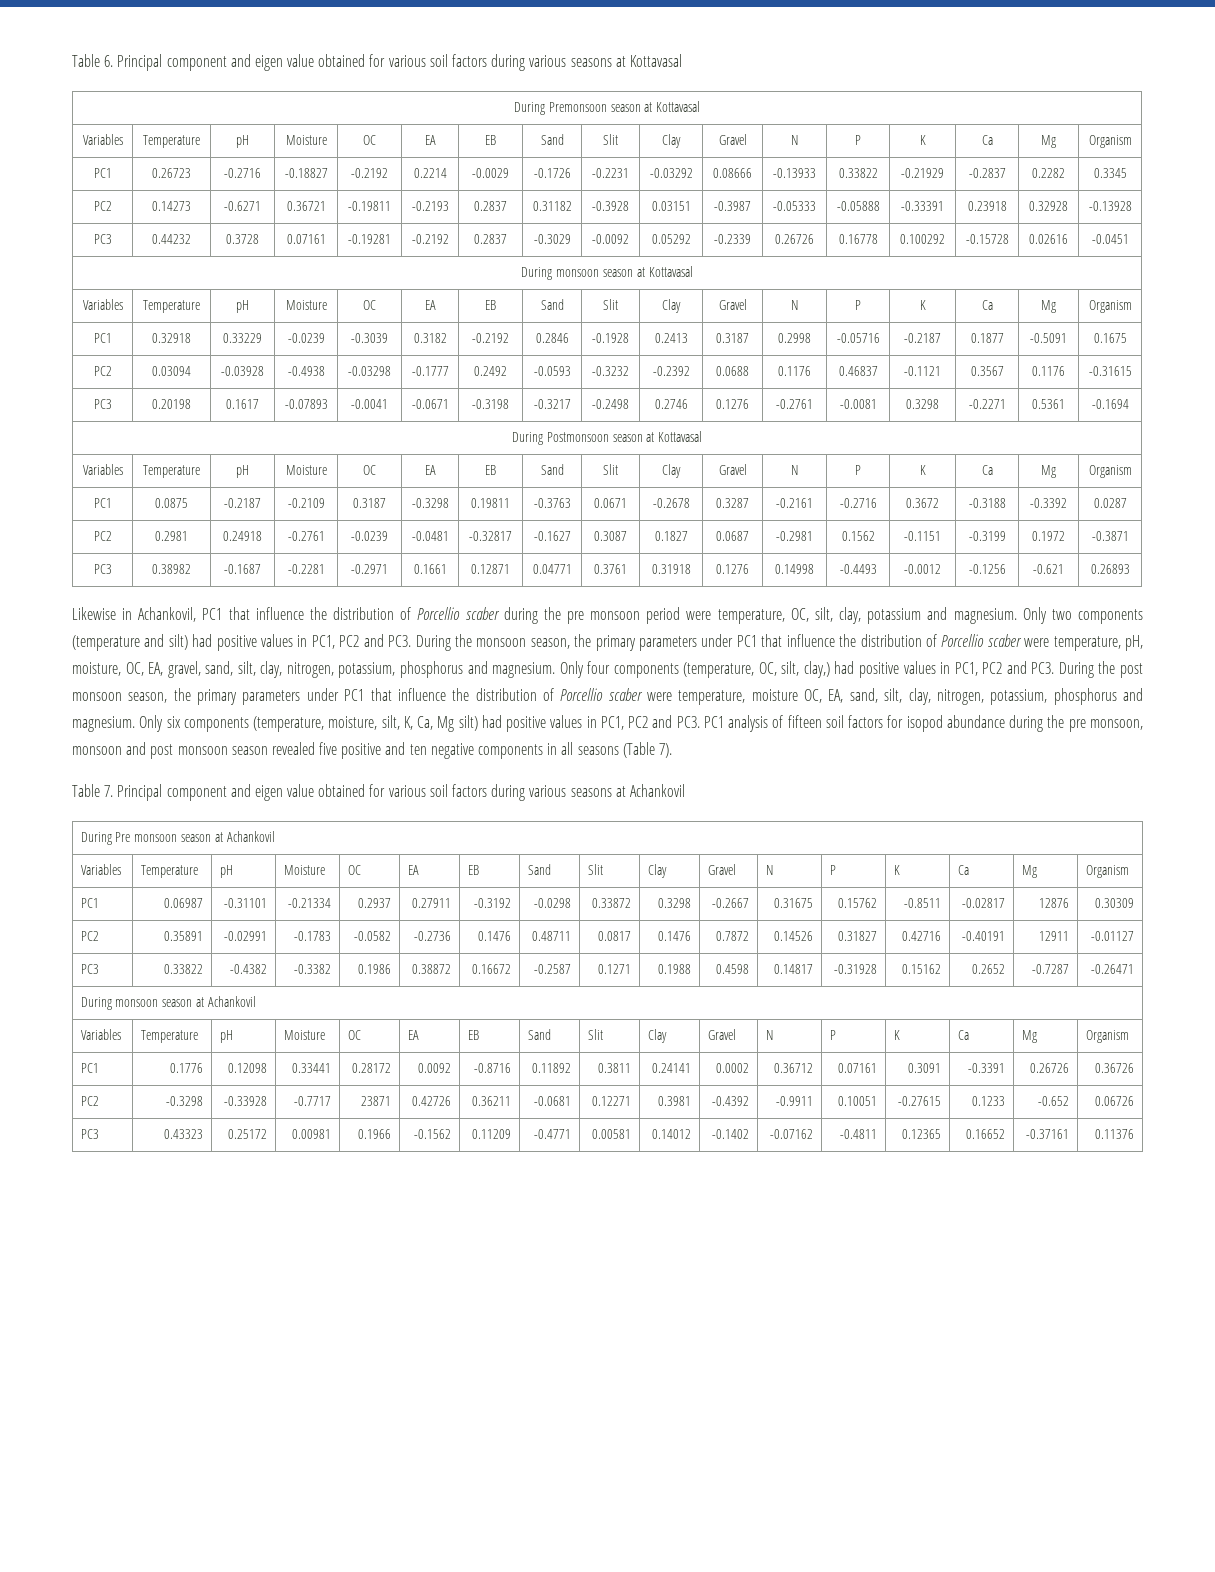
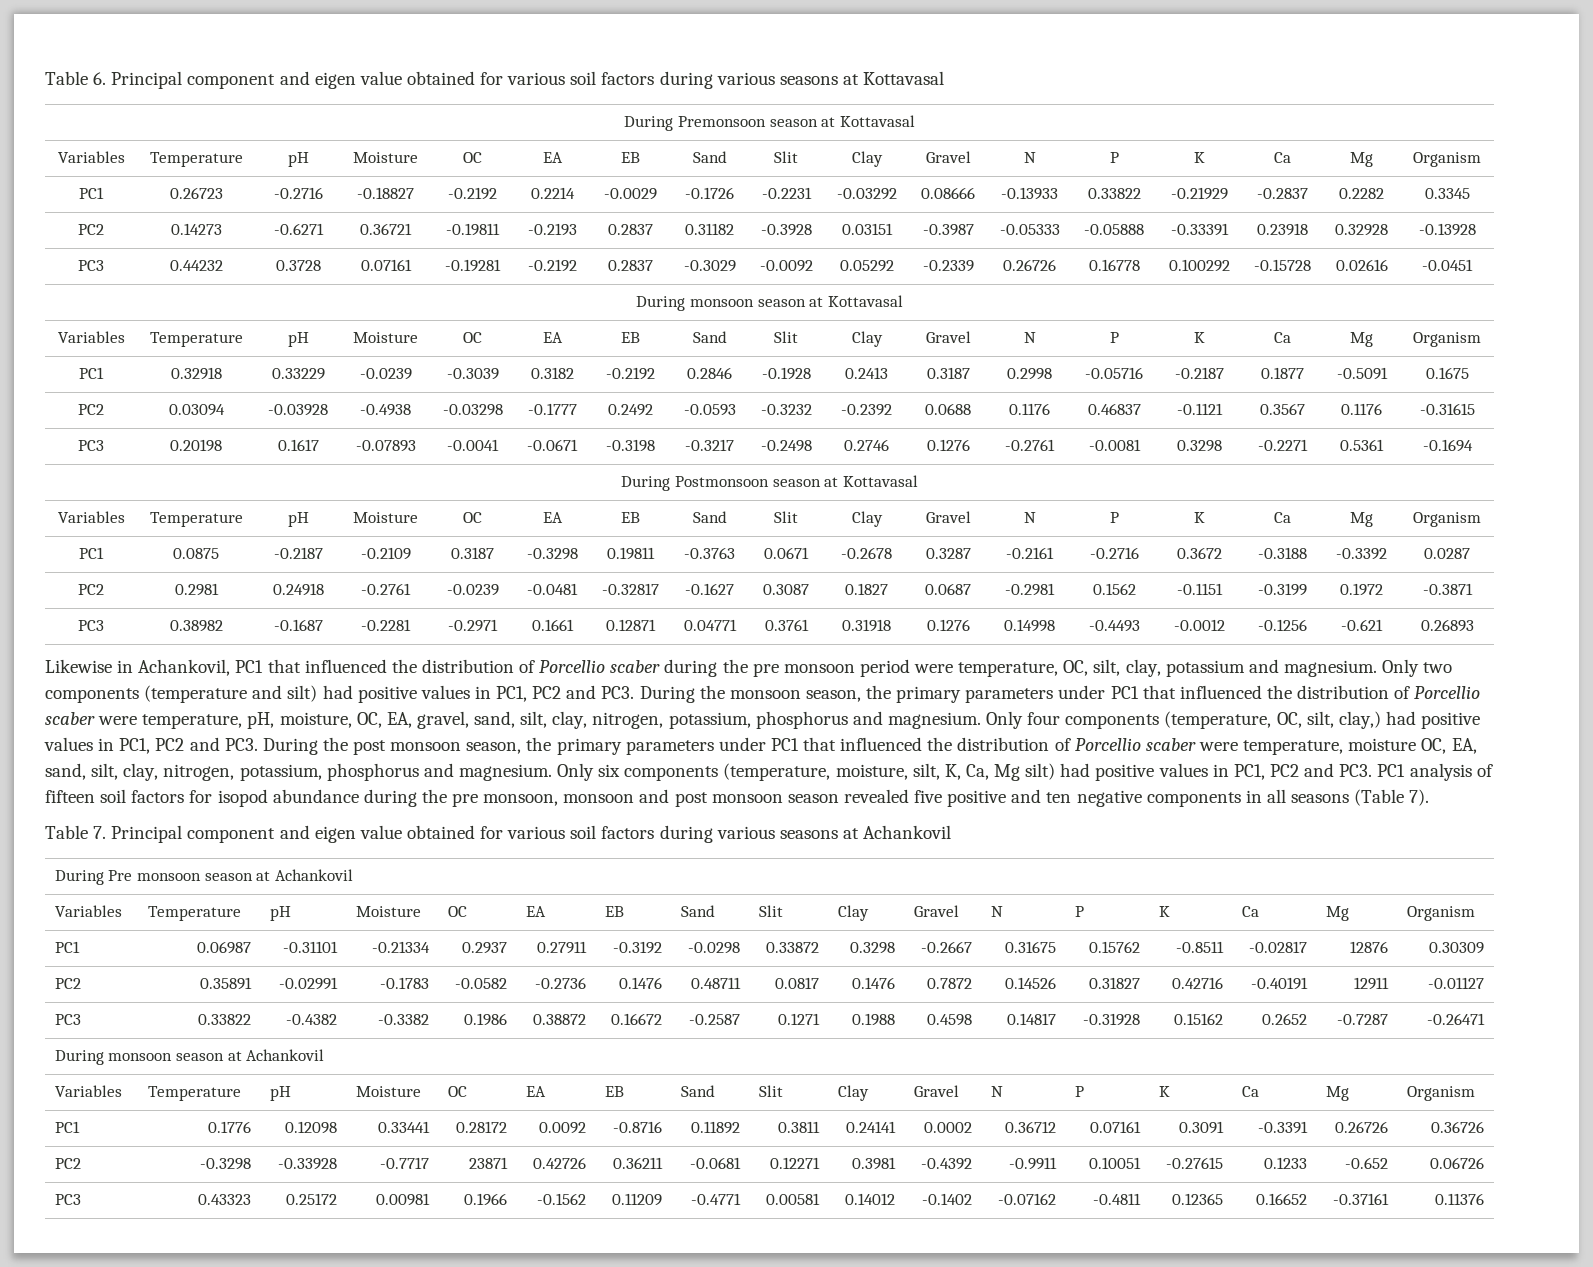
- Likewise in Achankovil, PC1 that influence the distribution of Porcellio scaber during the pre monsoon period were temperature, OC, silt, clay, potassium and magnesium.
+ Likewise in Achankovil, PC1 that influenced the distribution of Porcellio scaber during the pre monsoon period were temperature, OC, silt, clay, potassium and magnesium.
- Only two components (temperature and silt) had positive values in PC1, PC2 and PC3. During the monsoon season, the primary parameters under PC1 that influence the distribution of Porcellio scaber were temperature, pH, moisture, OC, EA, gravel, sand, silt, clay, nitrogen, potassium, phosphorus and magnesium.
+ Only two components (temperature and silt) had positive values in PC1, PC2 and PC3. During the monsoon season, the primary parameters under PC1 that influenced the distribution of Porcellio scaber were temperature, pH, moisture, OC, EA, gravel, sand, silt, clay, nitrogen, potassium, phosphorus and magnesium.
- Only four components (temperature, OC, silt, clay,) had positive values in PC1, PC2 and PC3. During the post monsoon season, the primary parameters under PC1 that influence the distribution of Porcellio scaber were temperature, moisture OC, EA, sand, silt, clay, nitrogen, potassium, phosphorus and magnesium.
+ Only four components (temperature, OC, silt, clay,) had positive values in PC1, PC2 and PC3. During the post monsoon season, the primary parameters under PC1 that influenced the distribution of Porcellio scaber were temperature, moisture OC, EA, sand, silt, clay, nitrogen, potassium, phosphorus and magnesium.

